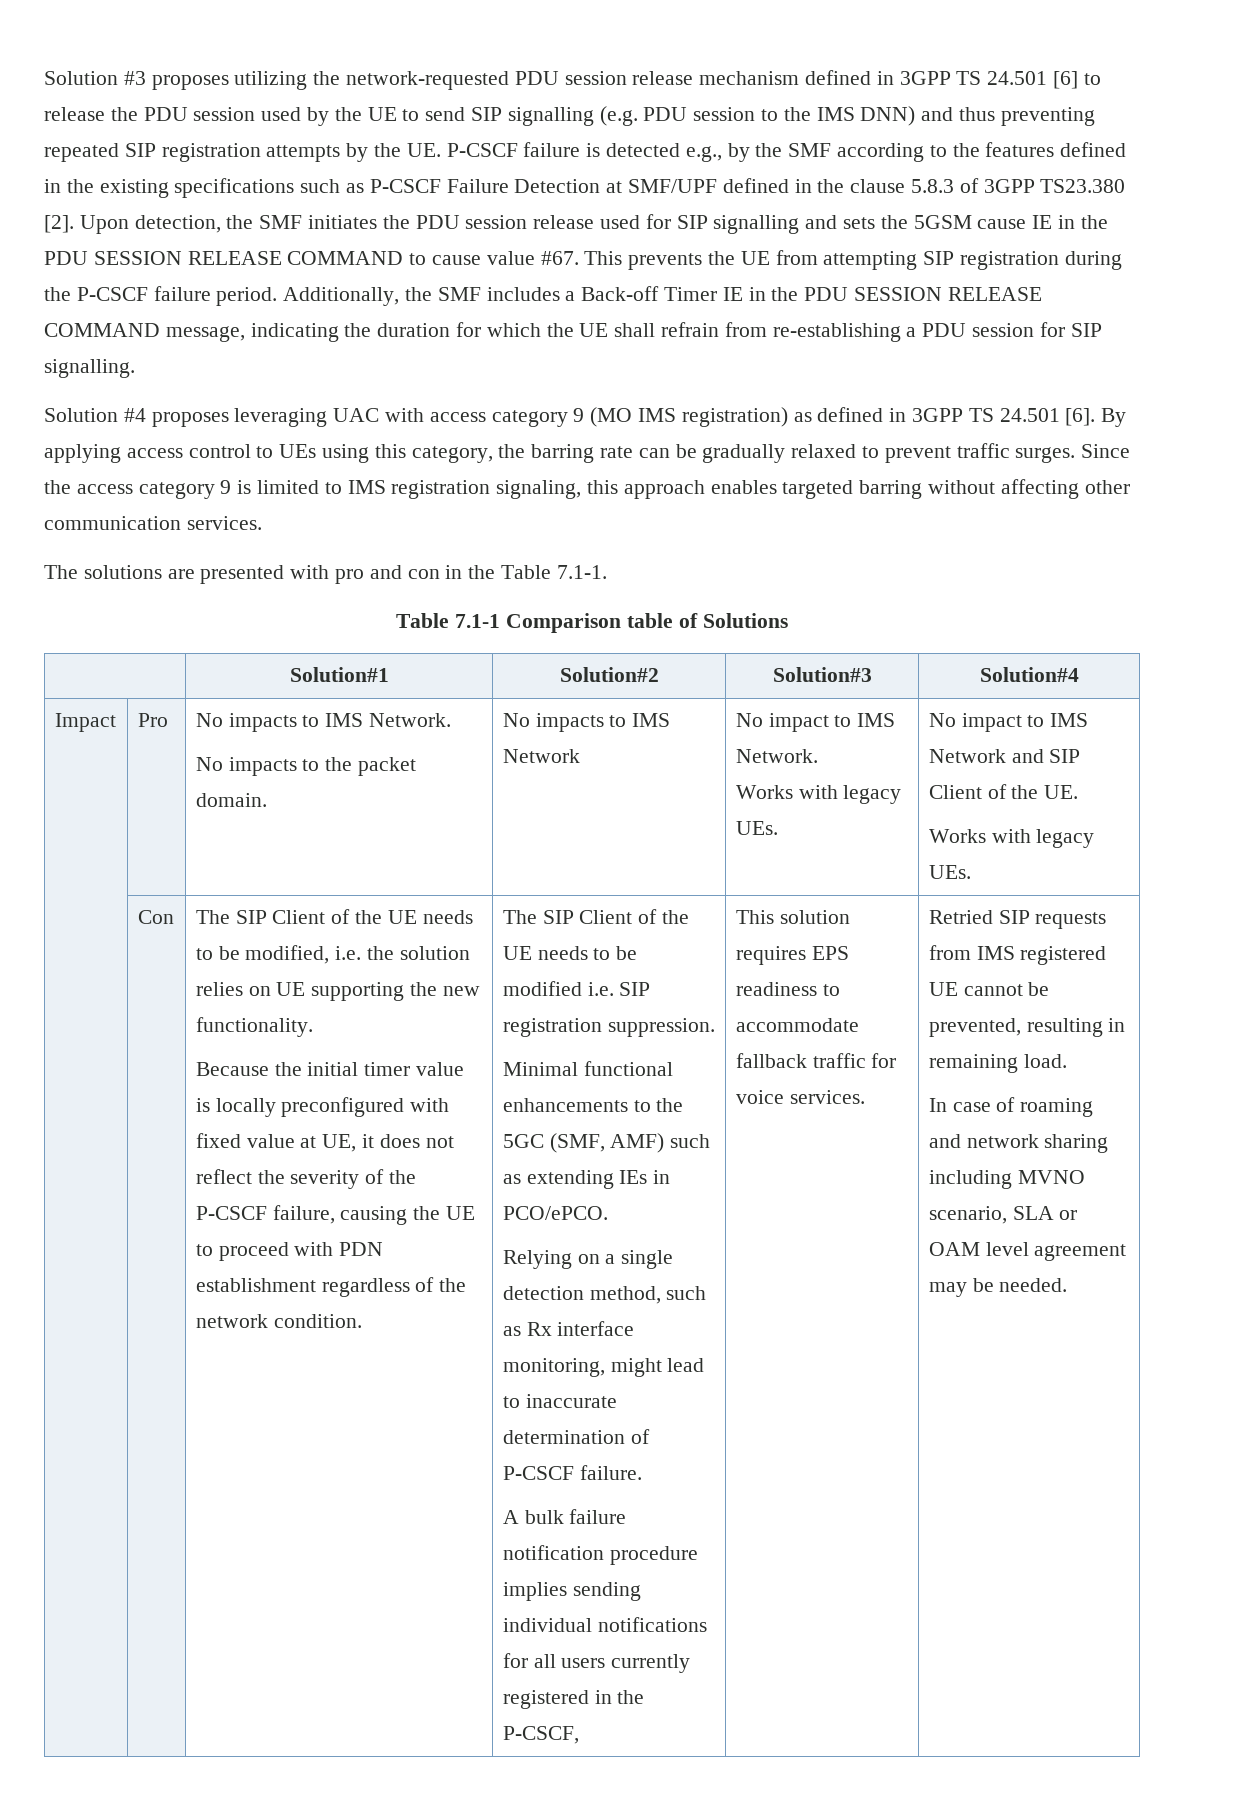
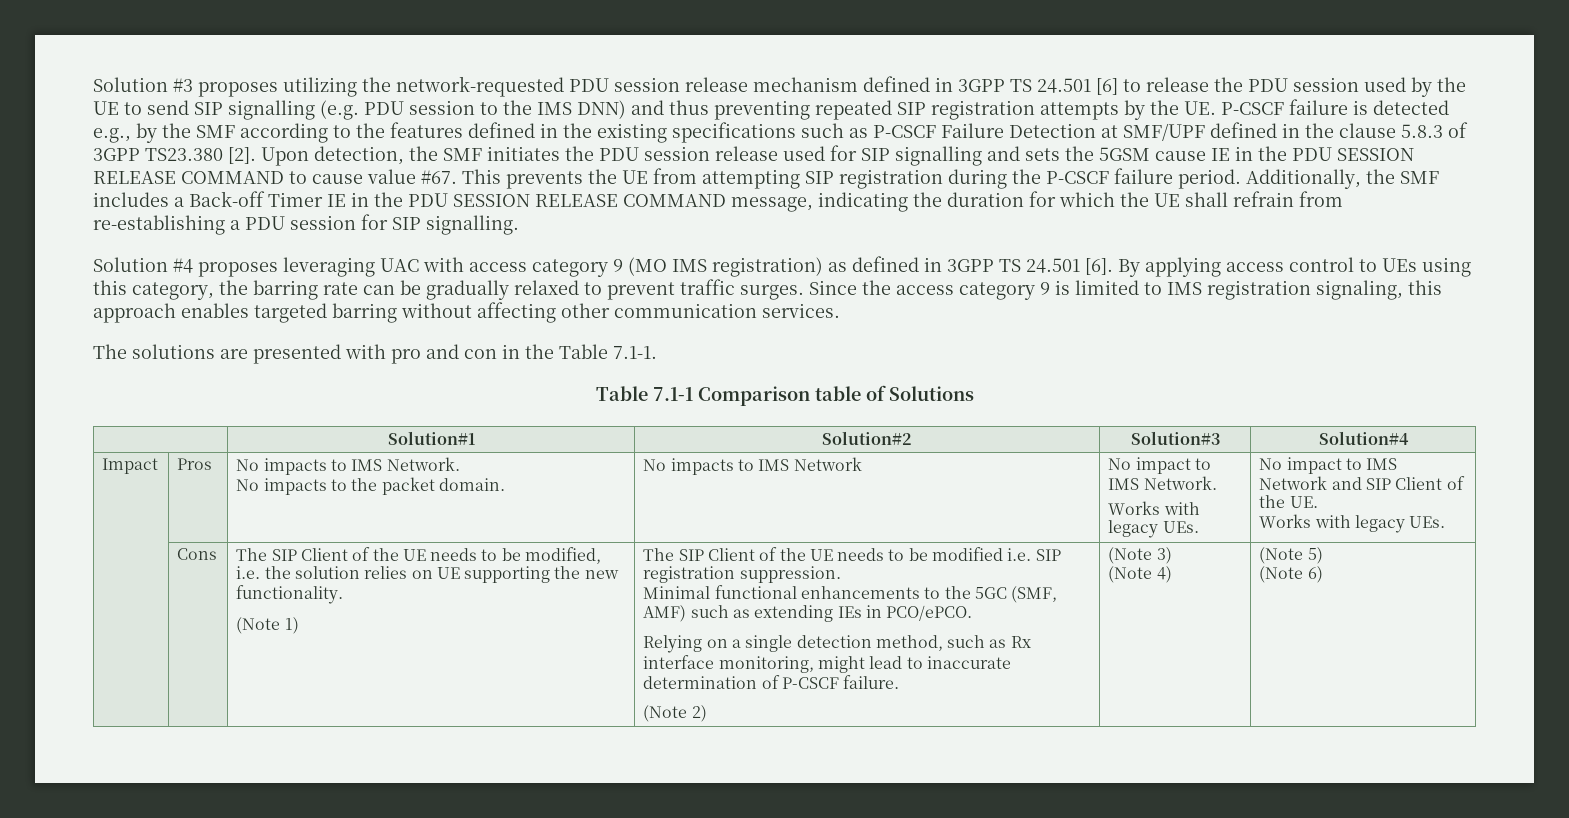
- Pro
+ Pros
- Con
+ Cons
- Because the initial timer value is locally preconfigured with fixed value at UE, it does not reflect the severity of the P-CSCF failure, causing the UE to proceed with PDN establishment regardless of the network condition.
+ (Note 1)
- A bulk failure notification procedure implies sending individual notifications for all users currently registered in the P-CSCF, | This solution requires EPS readiness to accommodate fallback traffic for voice services. | Retried SIP requests from IMS registered UE cannot be prevented, resulting in remaining load.
- In case of roaming and network sharing including MVNO scenario, SLA or OAM level agreement may be needed.
+ (Note 2) | (Note 3)
+ (Note 4) | (Note 5)
+ (Note 6)

